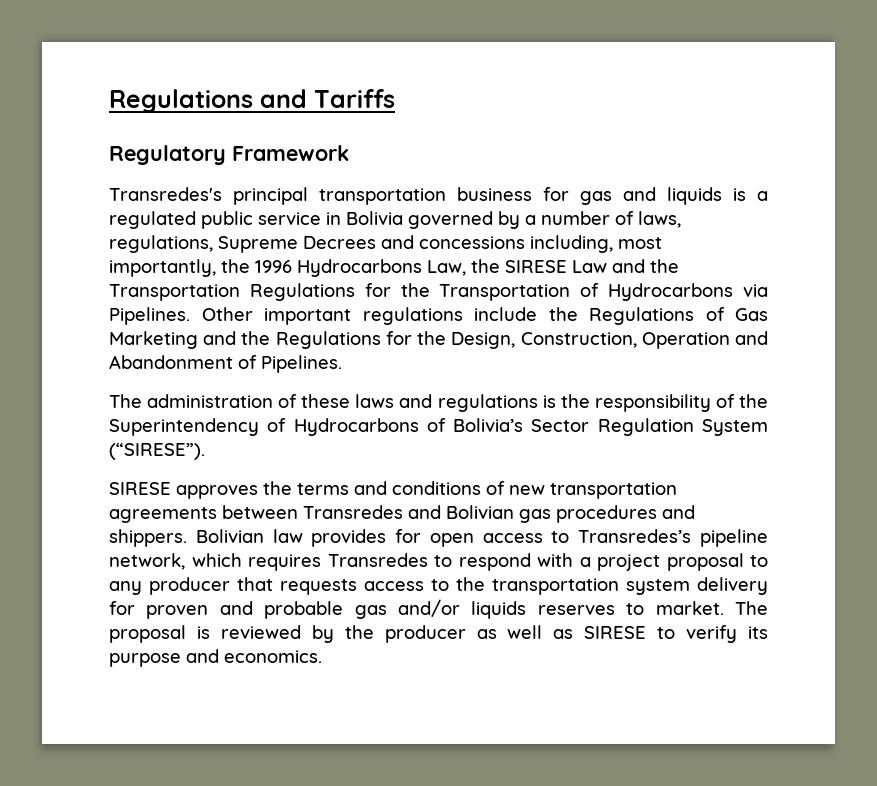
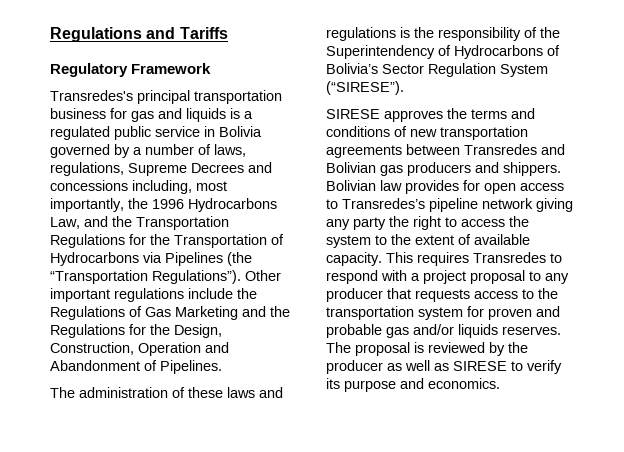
- Transredes's principal transportation business for gas and liquids is a regulated public service in Bolivia governed by a number of laws, regulations, Supreme Decrees and concessions including, most importantly, the 1996 Hydrocarbons Law, the SIRESE Law and the Transportation Regulations for the Transportation of Hydrocarbons via Pipelines.
+ Transredes's principal transportation business for gas and liquids is a regulated public service in Bolivia governed by a number of laws, regulations, Supreme Decrees and concessions including, most importantly, the 1996 Hydrocarbons Law, and the Transportation Regulations for the Transportation of Hydrocarbons via Pipelines (the “Transportation Regulations”).
- SIRESE approves the terms and conditions of new transportation agreements between Transredes and Bolivian gas procedures and shippers.
+ SIRESE approves the terms and conditions of new transportation agreements between Transredes and Bolivian gas producers and shippers.
- Bolivian law provides for open access to Transredes’s pipeline network, which requires Transredes to respond with a project proposal to any producer that requests access to the transportation system delivery for proven and probable gas and/or liquids reserves to market.
+ Bolivian law provides for open access to Transredes’s pipeline network giving any party the right to access the system to the extent of available capacity. This requires Transredes to respond with a project proposal to any producer that requests access to the transportation system for proven and probable gas and/or liquids reserves.

